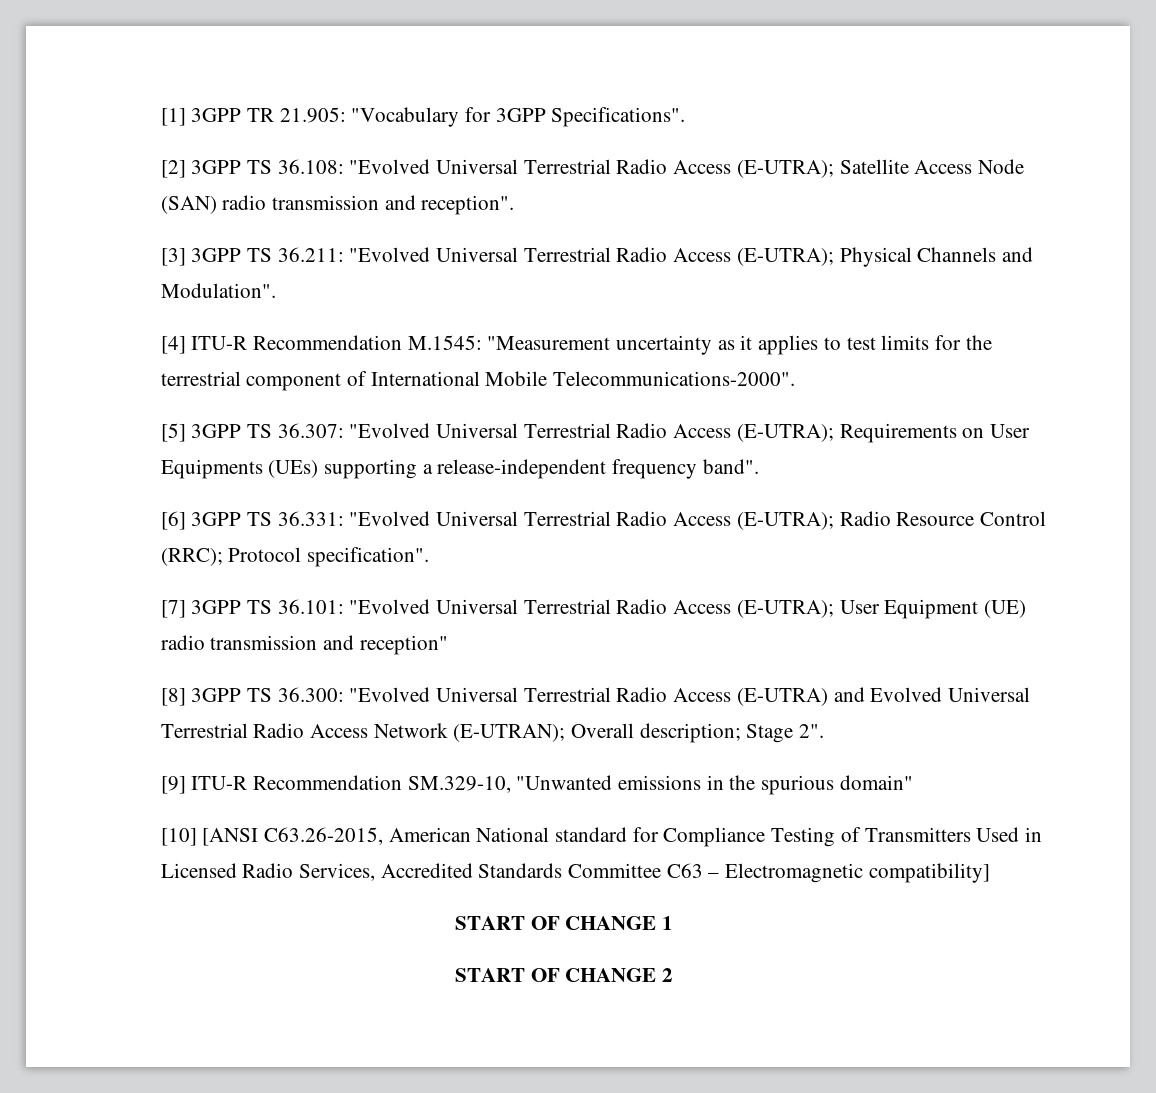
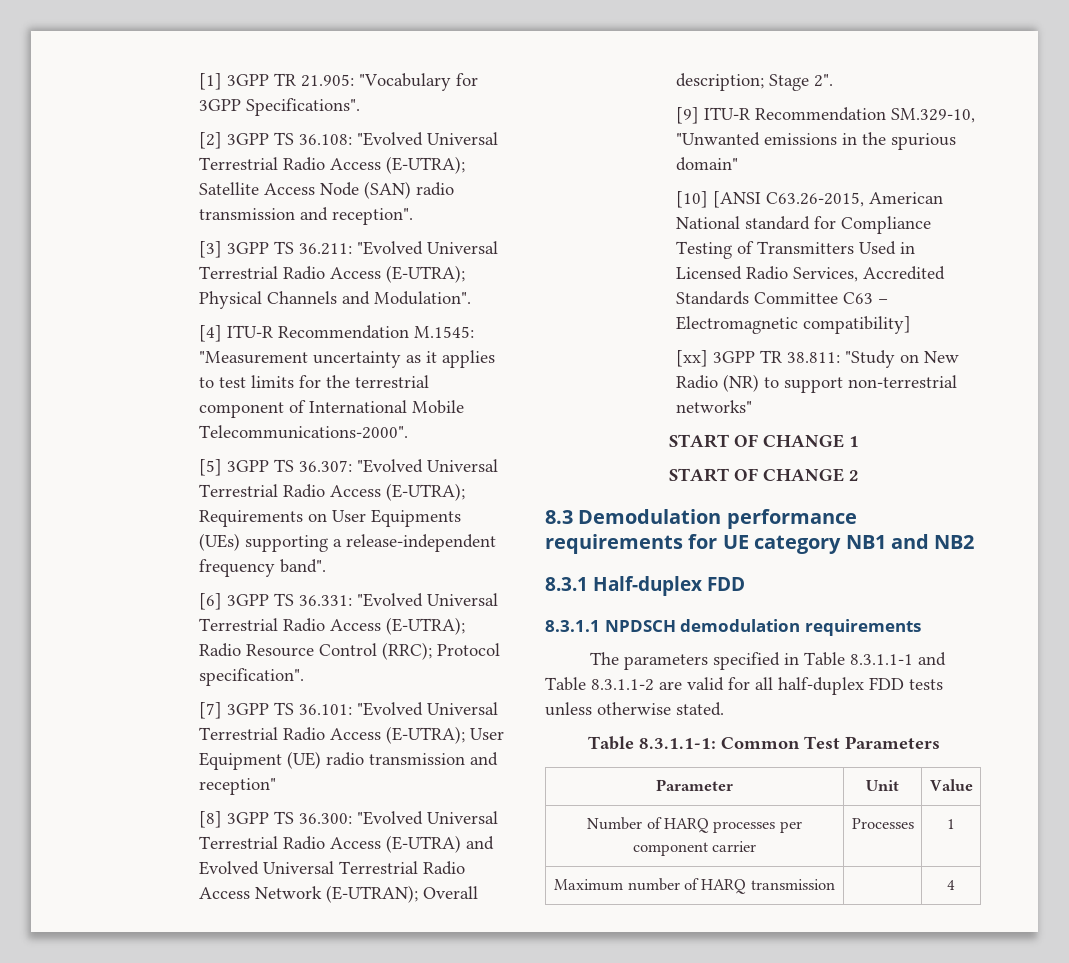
+ [xx] 3GPP TR 38.811: "Study on New Radio (NR) to support non-terrestrial networks"
+ 8.3 Demodulation performance requirements for UE category NB1 and NB2
+ 8.3.1 Half-duplex FDD
+ 8.3.1.1 NPDSCH demodulation requirements
+ The parameters specified in Table 8.3.1.1-1 and Table 8.3.1.1-2 are valid for all half-duplex FDD tests unless otherwise stated.
+ Table 8.3.1.1-1: Common Test Parameters
+ Parameter | Unit | Value
+ Number of HARQ processes per component carrier | Processes | 1
+ Maximum number of HARQ transmission | | 4

